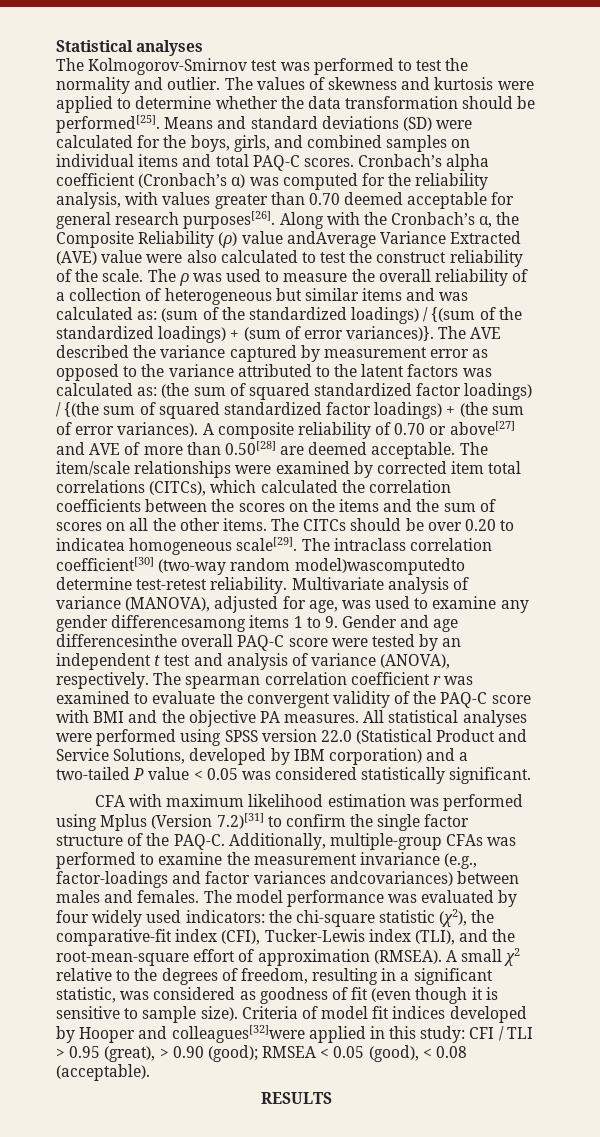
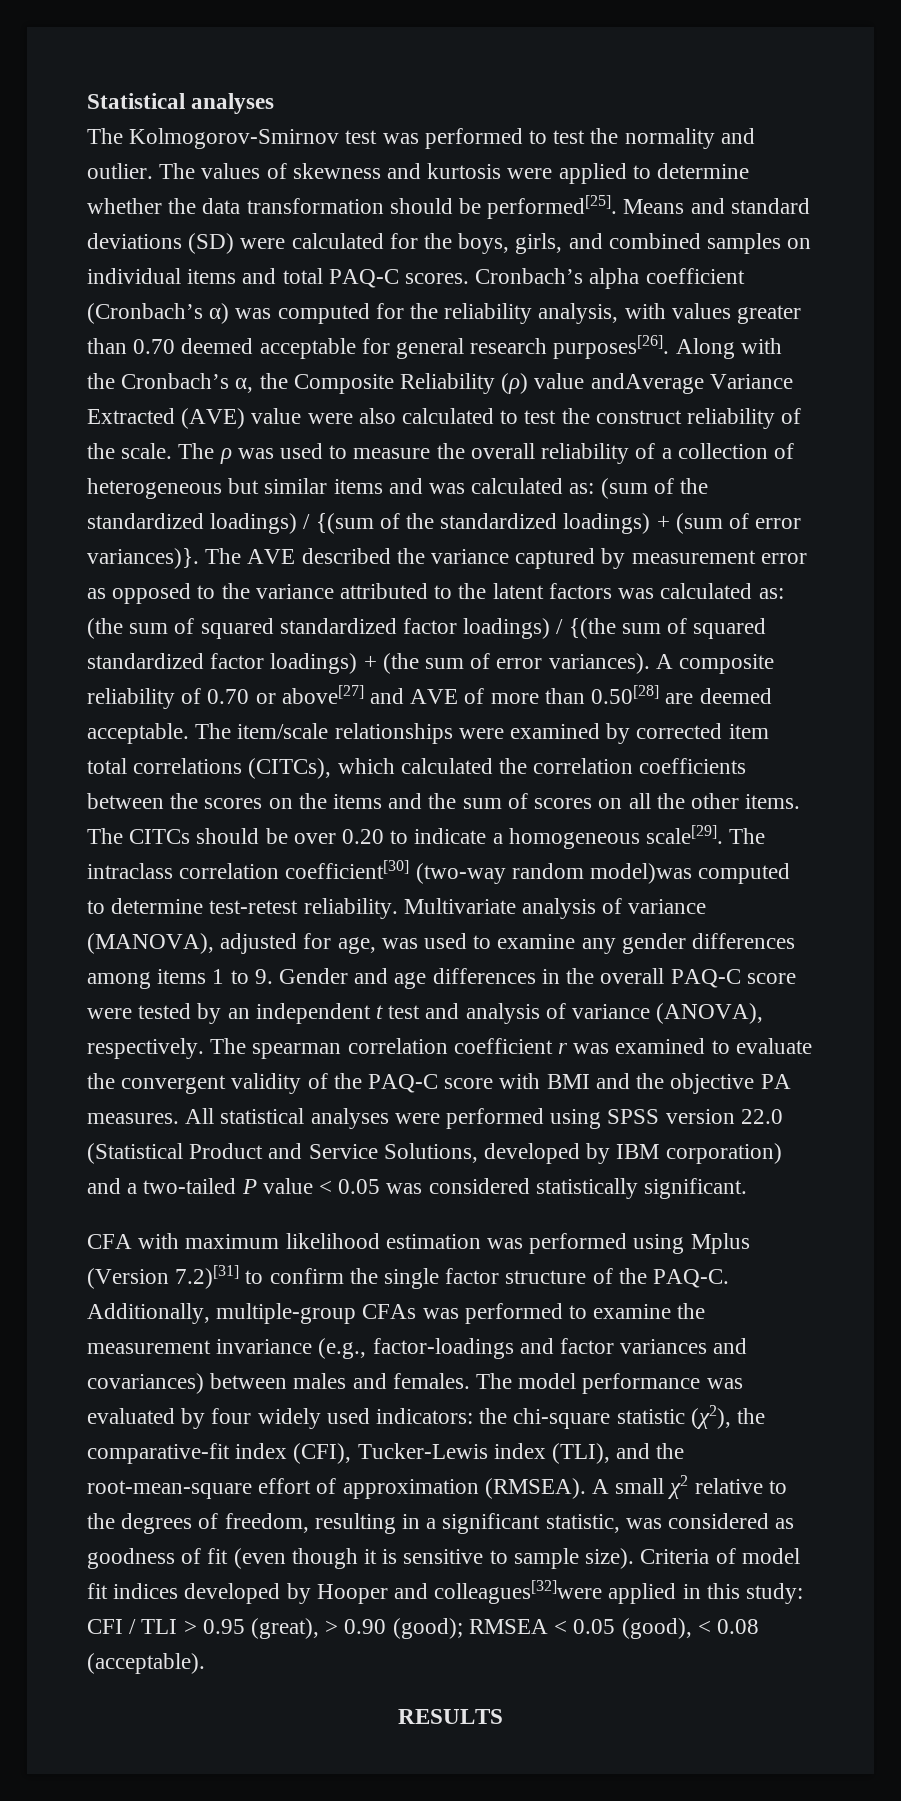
- The CITCs should be over 0.20 to indicatea homogeneous scale[29].
+ The CITCs should be over 0.20 to indicate a homogeneous scale[29].
- The intraclass correlation coefficient[30] (two-way random model)wascomputedto determine test-retest reliability.
+ The intraclass correlation coefficient[30] (two-way random model)was computed to determine test-retest reliability.
- Multivariate analysis of variance (MANOVA), adjusted for age, was used to examine any gender differencesamong items 1 to 9. Gender and age differencesinthe overall PAQ-C score were tested by an independent t test and analysis of variance (ANOVA), respectively.
+ Multivariate analysis of variance (MANOVA), adjusted for age, was used to examine any gender differences among items 1 to 9. Gender and age differences in the overall PAQ-C score were tested by an independent t test and analysis of variance (ANOVA), respectively.
- Additionally, multiple-group CFAs was performed to examine the measurement invariance (e.g., factor-loadings and factor variances andcovariances) between males and females.
+ Additionally, multiple-group CFAs was performed to examine the measurement invariance (e.g., factor-loadings and factor variances and covariances) between males and females.

